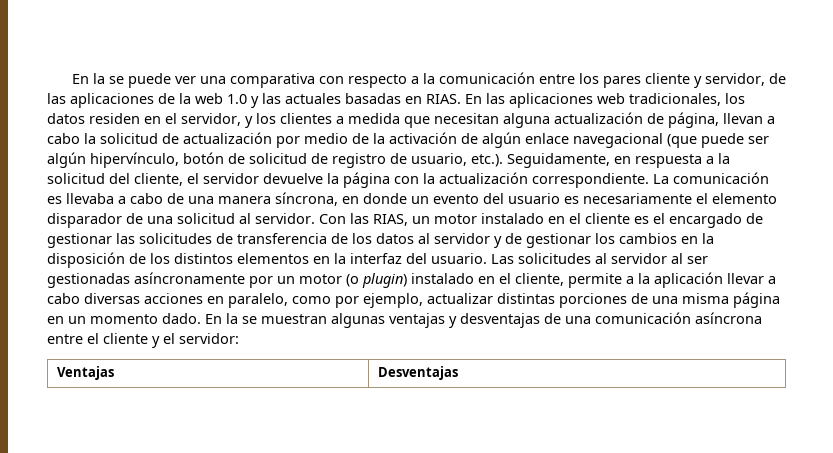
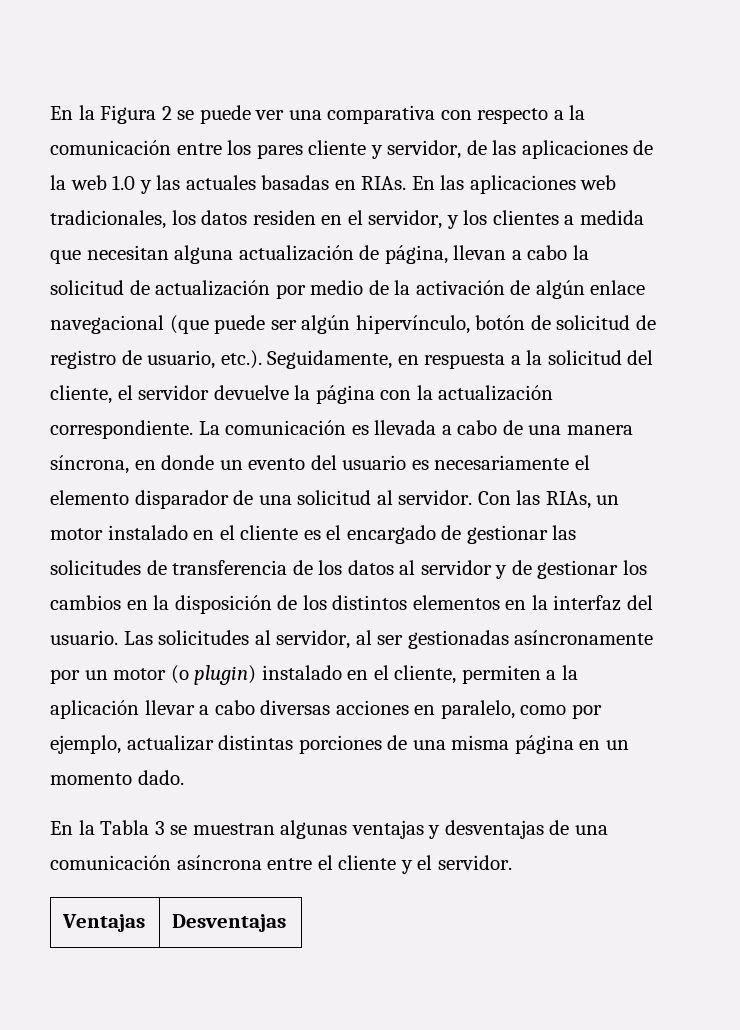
- En la se puede ver una comparativa con respecto a la comunicación entre los pares cliente y servidor, de las aplicaciones de la web 1.0 y las actuales basadas en RIAS.
+ En la Figura 2 se puede ver una comparativa con respecto a la comunicación entre los pares cliente y servidor, de las aplicaciones de la web 1.0 y las actuales basadas en RIAs.
- La comunicación es llevaba a cabo de una manera síncrona, en donde un evento del usuario es necesariamente el elemento disparador de una solicitud al servidor.
+ La comunicación es llevada a cabo de una manera síncrona, en donde un evento del usuario es necesariamente el elemento disparador de una solicitud al servidor.
- Con las RIAS, un motor instalado en el cliente es el encargado de gestionar las solicitudes de transferencia de los datos al servidor y de gestionar los cambios en la disposición de los distintos elementos en la interfaz del usuario.
+ Con las RIAs, un motor instalado en el cliente es el encargado de gestionar las solicitudes de transferencia de los datos al servidor y de gestionar los cambios en la disposición de los distintos elementos en la interfaz del usuario.
- Las solicitudes al servidor al ser gestionadas asíncronamente por un motor (o plugin) instalado en el cliente, permite a la aplicación llevar a cabo diversas acciones en paralelo, como por ejemplo, actualizar distintas porciones de una misma página en un momento dado. En la se muestran algunas ventajas y desventajas de una comunicación asíncrona entre el cliente y el servidor:
+ Las solicitudes al servidor, al ser gestionadas asíncronamente por un motor (o plugin) instalado en el cliente, permiten a la aplicación llevar a cabo diversas acciones en paralelo, como por ejemplo, actualizar distintas porciones de una misma página en un momento dado.
+ En la Tabla 3 se muestran algunas ventajas y desventajas de una comunicación asíncrona entre el cliente y el servidor.

